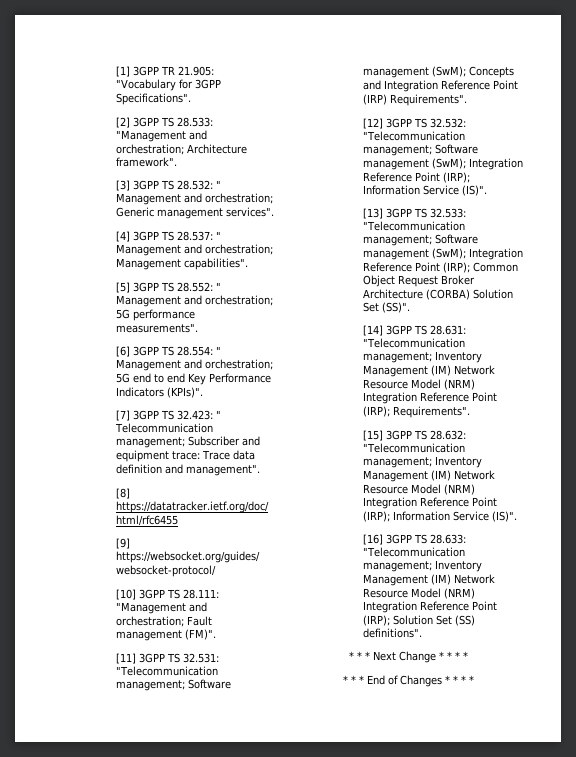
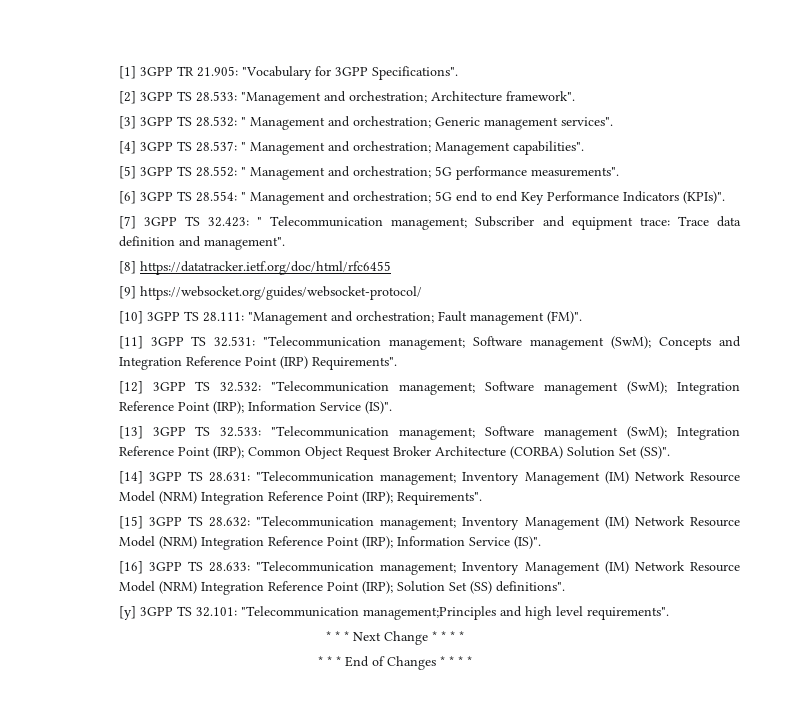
+ [y] 3GPP TS 32.101: "Telecommunication management;Principles and high level requirements".

